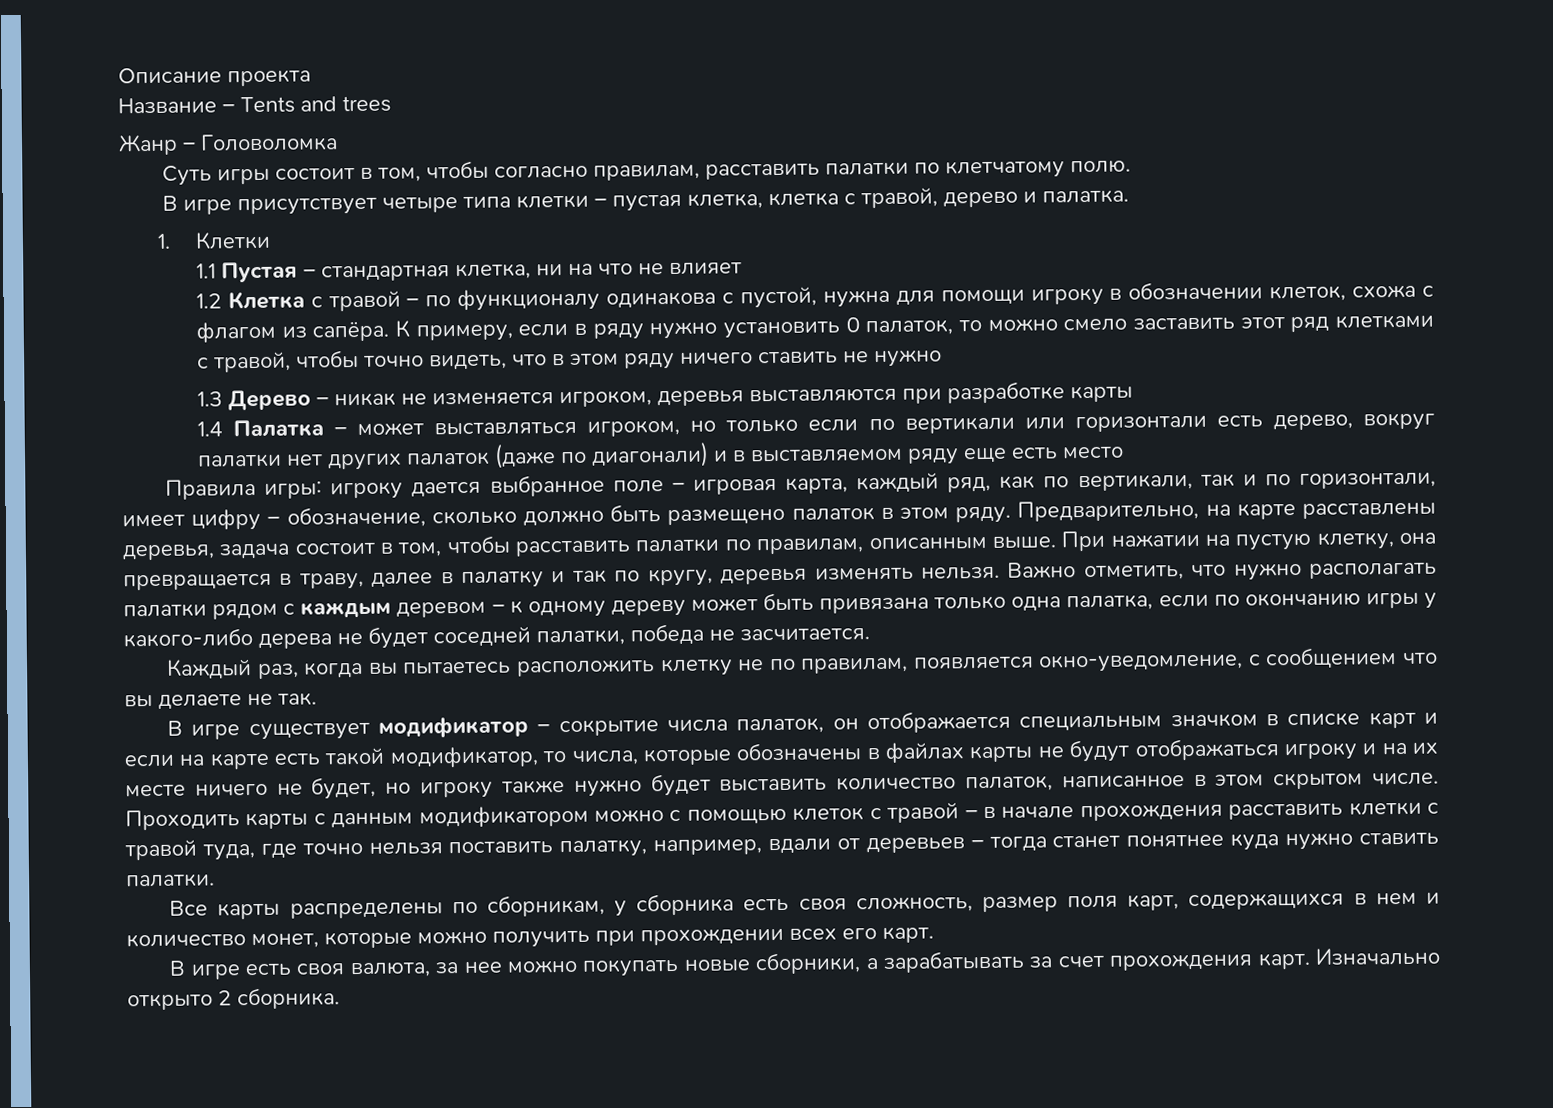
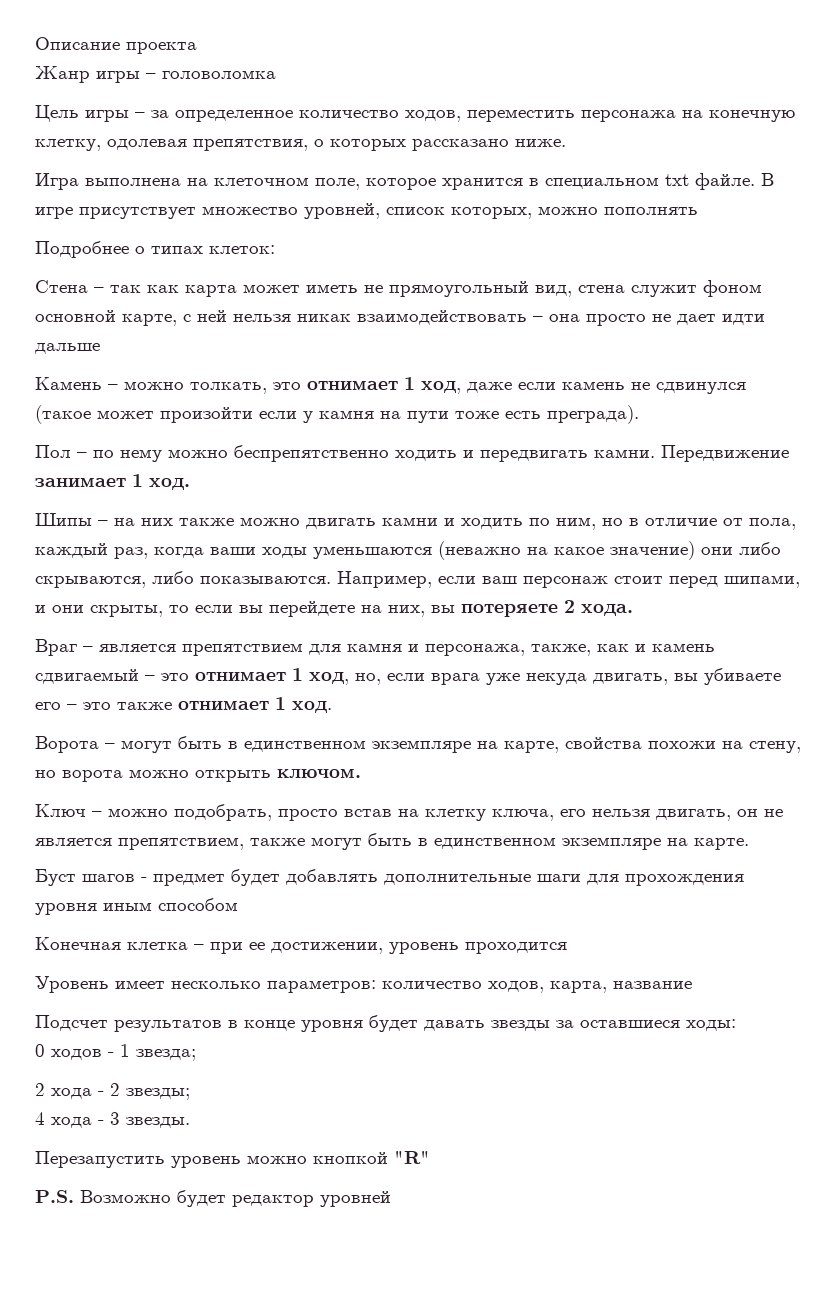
- Название – Tents and trees
- Жанр – Головоломка
- Суть игры состоит в том, чтобы согласно правилам, расставить палатки по клетчатому полю.
- В игре присутствует четыре типа клетки – пустая клетка, клетка с травой, дерево и палатка.
- 1. Клетки
- 1.1 Пустая – стандартная клетка, ни на что не влияет
- 1.2 Клетка с травой – по функционалу одинакова с пустой, нужна для помощи игроку в обозначении клеток, схожа с флагом из сапёра. К примеру, если в ряду нужно установить 0 палаток, то можно смело заставить этот ряд клетками с травой, чтобы точно видеть, что в этом ряду ничего ставить не нужно
- 1.3 Дерево – никак не изменяется игроком, деревья выставляются при разработке карты
- 1.4 Палатка – может выставляться игроком, но только если по вертикали или горизонтали есть дерево, вокруг палатки нет других палаток (даже по диагонали) и в выставляемом ряду еще есть место
- Правила игры: игроку дается выбранное поле – игровая карта, каждый ряд, как по вертикали, так и по горизонтали, имеет цифру – обозначение, сколько должно быть размещено палаток в этом ряду. Предварительно, на карте расставлены деревья, задача состоит в том, чтобы расставить палатки по правилам, описанным выше. При нажатии на пустую клетку, она превращается в траву, далее в палатку и так по кругу, деревья изменять нельзя. Важно отметить, что нужно располагать палатки рядом с каждым деревом – к одному дереву может быть привязана только одна палатка, если по окончанию игры у какого-либо дерева не будет соседней палатки, победа не засчитается.
- Каждый раз, когда вы пытаетесь расположить клетку не по правилам, появляется окно-уведомление, с сообщением что вы делаете не так.
- В игре существует модификатор – сокрытие числа палаток, он отображается специальным значком в списке карт и если на карте есть такой модификатор, то числа, которые обозначены в файлах карты не будут отображаться игроку и на их месте ничего не будет, но игроку также нужно будет выставить количество палаток, написанное в этом скрытом числе. Проходить карты с данным модификатором можно с помощью клеток с травой – в начале прохождения расставить клетки с травой туда, где точно нельзя поставить палатку, например, вдали от деревьев – тогда станет понятнее куда нужно ставить палатки.
- Все карты распределены по сборникам, у сборника есть своя сложность, размер поля карт, содержащихся в нем и количество монет, которые можно получить при прохождении всех его карт.
- В игре есть своя валюта, за нее можно покупать новые сборники, а зарабатывать за счет прохождения карт. Изначально открыто 2 сборника.
+ Жанр игры – головоломка
+ Цель игры – за определенное количество ходов, переместить персонажа на конечную клетку, одолевая препятствия, о которых рассказано ниже.
+ Игра выполнена на клеточном поле, которое хранится в специальном txt файле. В игре присутствует множество уровней, список которых, можно пополнять
+ Подробнее о типах клеток:
+ Стена – так как карта может иметь не прямоугольный вид, стена служит фоном основной карте, с ней нельзя никак взаимодействовать – она просто не дает идти дальше
+ Камень – можно толкать, это отнимает 1 ход, даже если камень не сдвинулся (такое может произойти если у камня на пути тоже есть преграда).
+ Пол – по нему можно беспрепятственно ходить и передвигать камни. Передвижение занимает 1 ход.
+ Шипы – на них также можно двигать камни и ходить по ним, но в отличие от пола, каждый раз, когда ваши ходы уменьшаются (неважно на какое значение) они либо скрываются, либо показываются. Например, если ваш персонаж стоит перед шипами, и они скрыты, то если вы перейдете на них, вы потеряете 2 хода.
+ Враг – является препятствием для камня и персонажа, также, как и камень сдвигаемый – это отнимает 1 ход, но, если врага уже некуда двигать, вы убиваете его – это также отнимает 1 ход.
+ Ворота – могут быть в единственном экземпляре на карте, свойства похожи на стену, но ворота можно открыть ключом.
+ Ключ – можно подобрать, просто встав на клетку ключа, его нельзя двигать, он не является препятствием, также могут быть в единственном экземпляре на карте.
+ Буст шагов - предмет будет добавлять дополнительные шаги для прохождения уровня иным способом
+ Конечная клетка – при ее достижении, уровень проходится
+ Уровень имеет несколько параметров: количество ходов, карта, название
+ Подсчет результатов в конце уровня будет давать звезды за оставшиеся ходы:
+ 0 ходов - 1 звезда;
+ 2 хода - 2 звезды;
+ 4 хода - 3 звезды.
+ Перезапустить уровень можно кнопкой "R"
+ P.S. Возможно будет редактор уровней

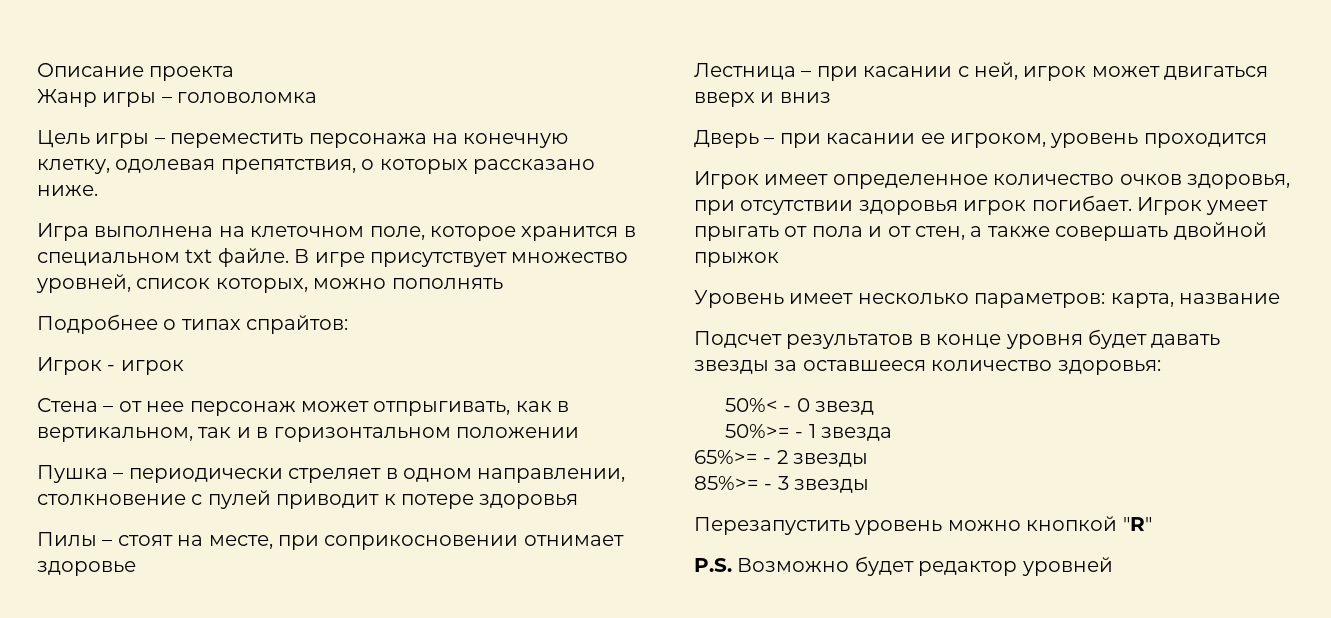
- Цель игры – за определенное количество ходов, переместить персонажа на конечную клетку, одолевая препятствия, о которых рассказано ниже.
+ Цель игры – переместить персонажа на конечную клетку, одолевая препятствия, о которых рассказано ниже.
- Подробнее о типах клеток:
- Стена – так как карта может иметь не прямоугольный вид, стена служит фоном основной карте, с ней нельзя никак взаимодействовать – она просто не дает идти дальше
- Камень – можно толкать, это отнимает 1 ход, даже если камень не сдвинулся (такое может произойти если у камня на пути тоже есть преграда).
- Пол – по нему можно беспрепятственно ходить и передвигать камни. Передвижение занимает 1 ход.
- Шипы – на них также можно двигать камни и ходить по ним, но в отличие от пола, каждый раз, когда ваши ходы уменьшаются (неважно на какое значение) они либо скрываются, либо показываются. Например, если ваш персонаж стоит перед шипами, и они скрыты, то если вы перейдете на них, вы потеряете 2 хода.
- Враг – является препятствием для камня и персонажа, также, как и камень сдвигаемый – это отнимает 1 ход, но, если врага уже некуда двигать, вы убиваете его – это также отнимает 1 ход.
- Ворота – могут быть в единственном экземпляре на карте, свойства похожи на стену, но ворота можно открыть ключом.
- Ключ – можно подобрать, просто встав на клетку ключа, его нельзя двигать, он не является препятствием, также могут быть в единственном экземпляре на карте.
- Буст шагов - предмет будет добавлять дополнительные шаги для прохождения уровня иным способом
- Конечная клетка – при ее достижении, уровень проходится
+ Подробнее о типах спрайтов:
+ Игрок - игрок
+ Стена – от нее персонаж может отпрыгивать, как в вертикальном, так и в горизонтальном положении
+ Пушка – периодически стреляет в одном направлении, столкновение с пулей приводит к потере здоровья
+ Пилы – стоят на месте, при соприкосновении отнимает здоровье
+ Лестница – при касании с ней, игрок может двигаться вверх и вниз
+ Дверь – при касании ее игроком, уровень проходится
+ Игрок имеет определенное количество очков здоровья, при отсутствии здоровья игрок погибает. Игрок умеет прыгать от пола и от стен, а также совершать двойной прыжок
- Уровень имеет несколько параметров: количество ходов, карта, название
+ Уровень имеет несколько параметров: карта, название
- Подсчет результатов в конце уровня будет давать звезды за оставшиеся ходы:
- 0 ходов - 1 звезда;
- 2 хода - 2 звезды;
- 4 хода - 3 звезды.
+ Подсчет результатов в конце уровня будет давать звезды за оставшееся количество здоровья:
+ 50%< - 0 звезд
+ 50%>= - 1 звезда
+ 65%>= - 2 звезды
+ 85%>= - 3 звезды

